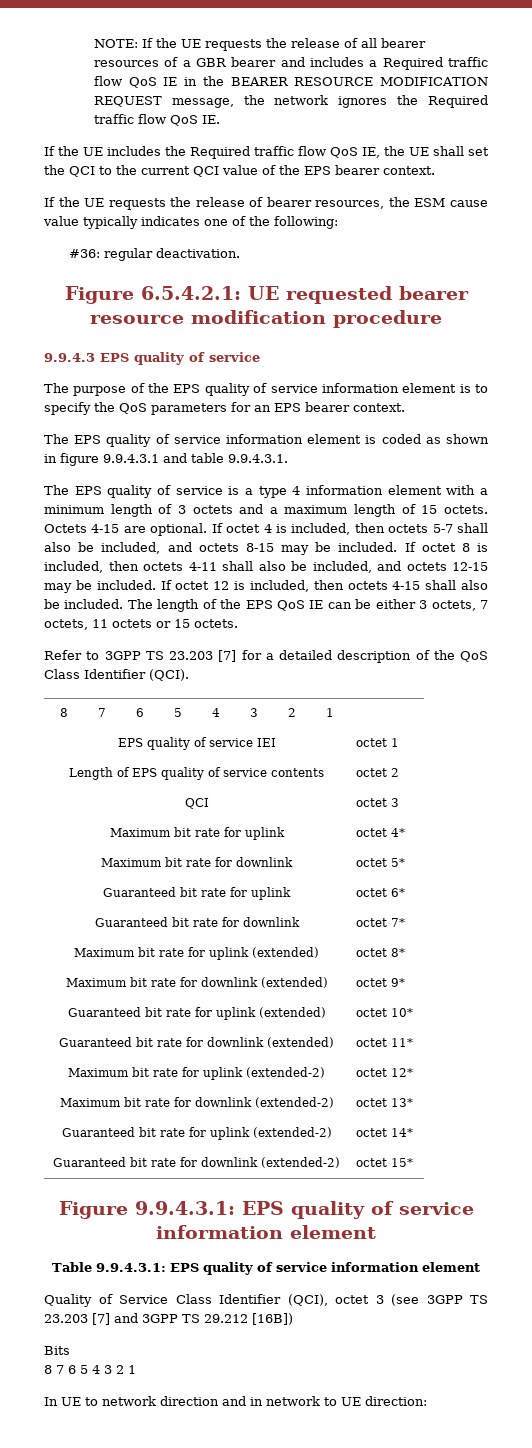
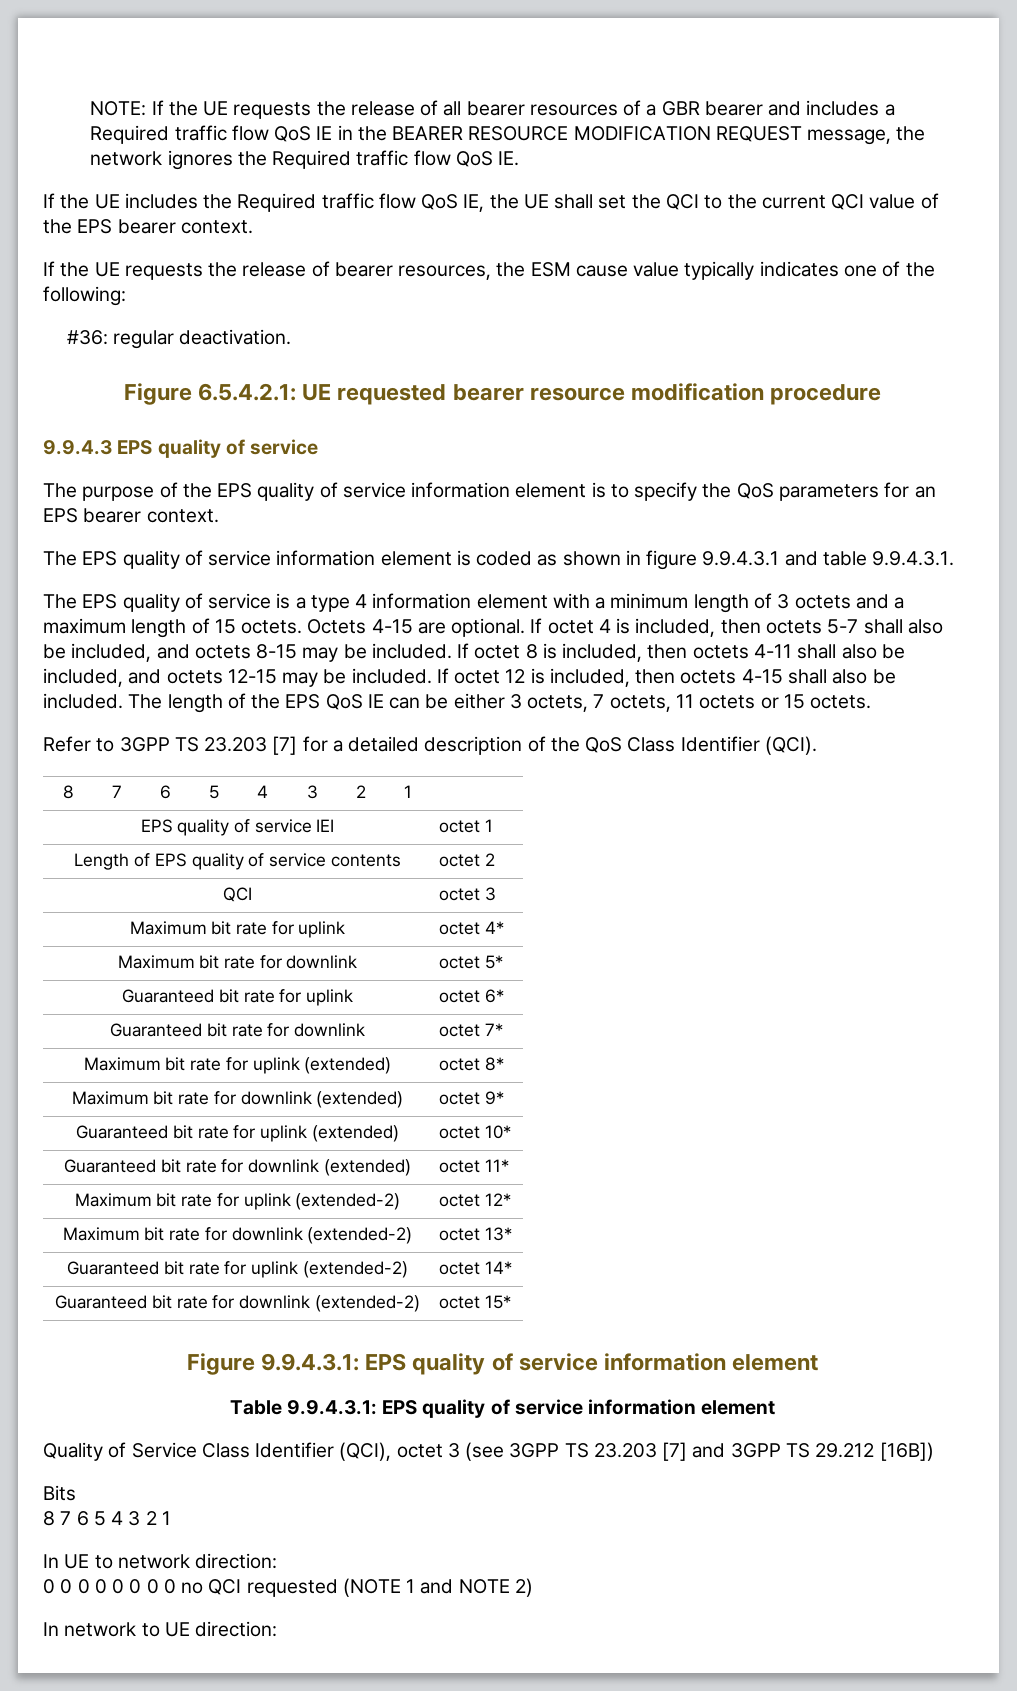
- In UE to network direction and in network to UE direction:
+ In UE to network direction:
+ 0 0 0 0 0 0 0 0 no QCI requested (NOTE 1 and NOTE 2)
+ In network to UE direction:

